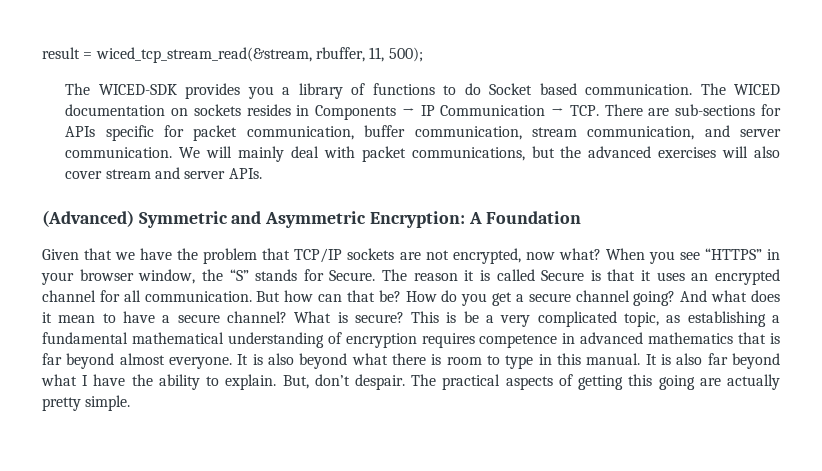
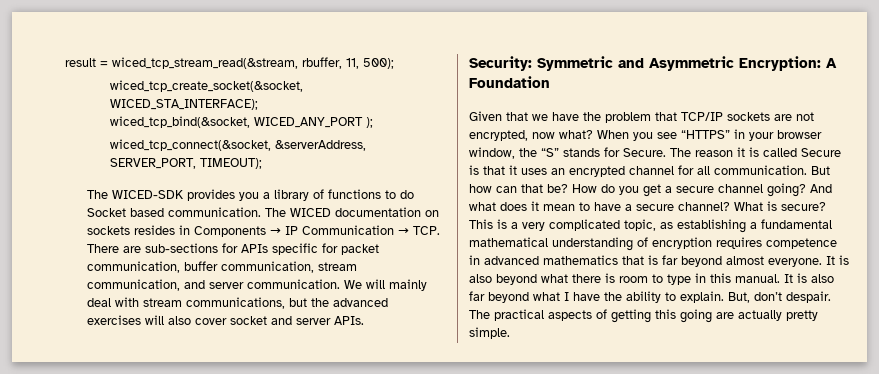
+ wiced_tcp_create_socket(&socket, WICED_STA_INTERFACE);
+ wiced_tcp_bind(&socket, WICED_ANY_PORT );
+ wiced_tcp_connect(&socket, &serverAddress, SERVER_PORT, TIMEOUT);
- We will mainly deal with packet communications, but the advanced exercises will also cover stream and server APIs.
+ We will mainly deal with stream communications, but the advanced exercises will also cover socket and server APIs.
- (Advanced) Symmetric and Asymmetric Encryption: A Foundation
+ Security: Symmetric and Asymmetric Encryption: A Foundation
- This is be a very complicated topic, as establishing a fundamental mathematical understanding of encryption requires competence in advanced mathematics that is far beyond almost everyone.
+ This is a very complicated topic, as establishing a fundamental mathematical understanding of encryption requires competence in advanced mathematics that is far beyond almost everyone.

